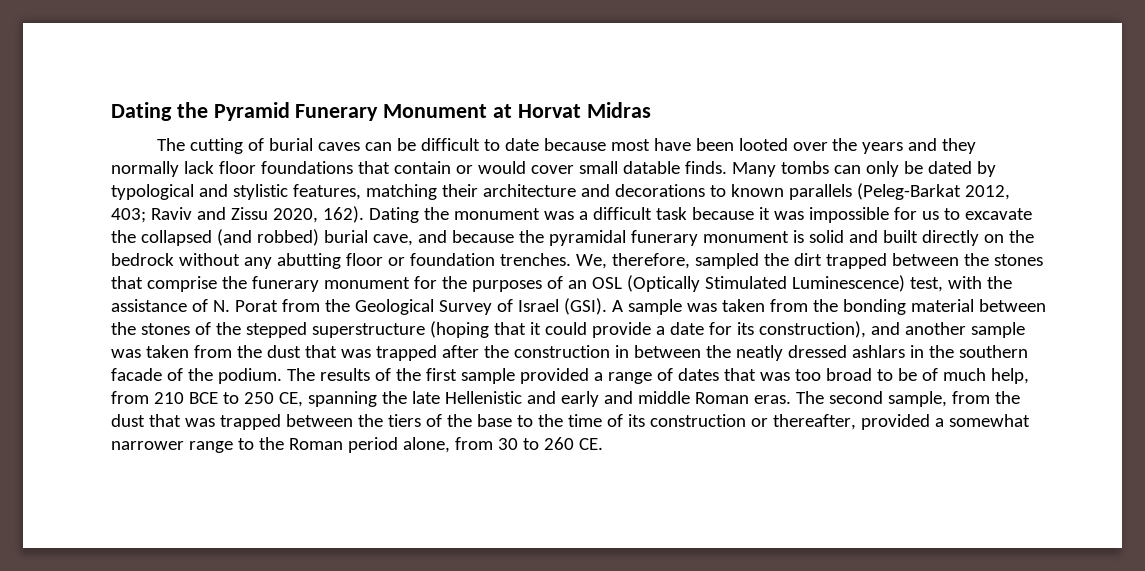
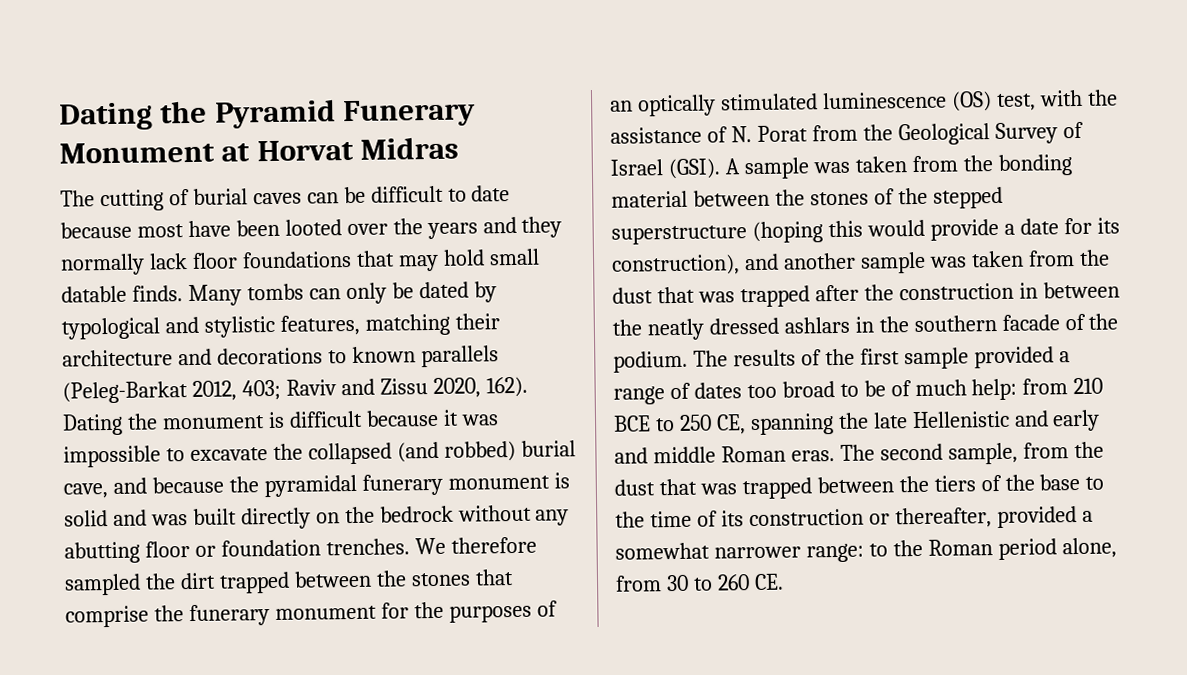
- The cutting of burial caves can be difficult to date because most have been looted over the years and they normally lack floor foundations that contain or would cover small datable finds.
+ The cutting of burial caves can be difficult to date because most have been looted over the years and they normally lack floor foundations that may hold small datable finds.
- Dating the monument was a difficult task because it was impossible for us to excavate the collapsed (and robbed) burial cave, and because the pyramidal funerary monument is solid and built directly on the bedrock without any abutting floor or foundation trenches.
+ Dating the monument is difficult because it was impossible to excavate the collapsed (and robbed) burial cave, and because the pyramidal funerary monument is solid and was built directly on the bedrock without any abutting floor or foundation trenches.
- We, therefore, sampled the dirt trapped between the stones that comprise the funerary monument for the purposes of an OSL (Optically Stimulated Luminescence) test, with the assistance of N. Porat from the Geological Survey of Israel (GSI).
+ We therefore sampled the dirt trapped between the stones that comprise the funerary monument for the purposes of an optically stimulated luminescence (OS) test, with the assistance of N. Porat from the Geological Survey of Israel (GSI).
- A sample was taken from the bonding material between the stones of the stepped superstructure (hoping that it could provide a date for its construction), and another sample was taken from the dust that was trapped after the construction in between the neatly dressed ashlars in the southern facade of the podium.
+ A sample was taken from the bonding material between the stones of the stepped superstructure (hoping this would provide a date for its construction), and another sample was taken from the dust that was trapped after the construction in between the neatly dressed ashlars in the southern facade of the podium.
- The results of the first sample provided a range of dates that was too broad to be of much help, from 210 BCE to 250 CE, spanning the late Hellenistic and early and middle Roman eras.
+ The results of the first sample provided a range of dates too broad to be of much help: from 210 BCE to 250 CE, spanning the late Hellenistic and early and middle Roman eras.
- The second sample, from the dust that was trapped between the tiers of the base to the time of its construction or thereafter, provided a somewhat narrower range to the Roman period alone, from 30 to 260 CE.
+ The second sample, from the dust that was trapped between the tiers of the base to the time of its construction or thereafter, provided a somewhat narrower range: to the Roman period alone, from 30 to 260 CE.

